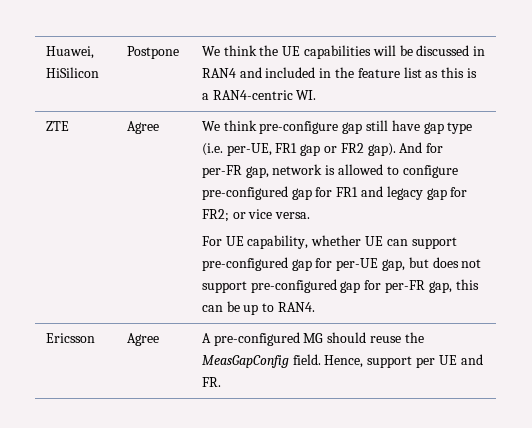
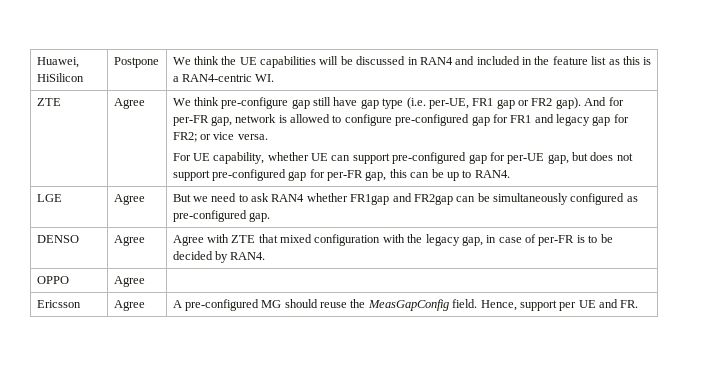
+ LGE | Agree | But we need to ask RAN4 whether FR1gap and FR2gap can be simultaneously configured as pre-configured gap.
+ DENSO | Agree | Agree with ZTE that mixed configuration with the legacy gap, in case of per-FR is to be decided by RAN4.
+ OPPO | Agree |

